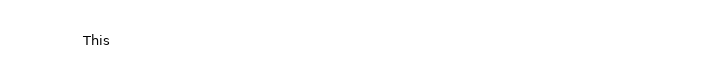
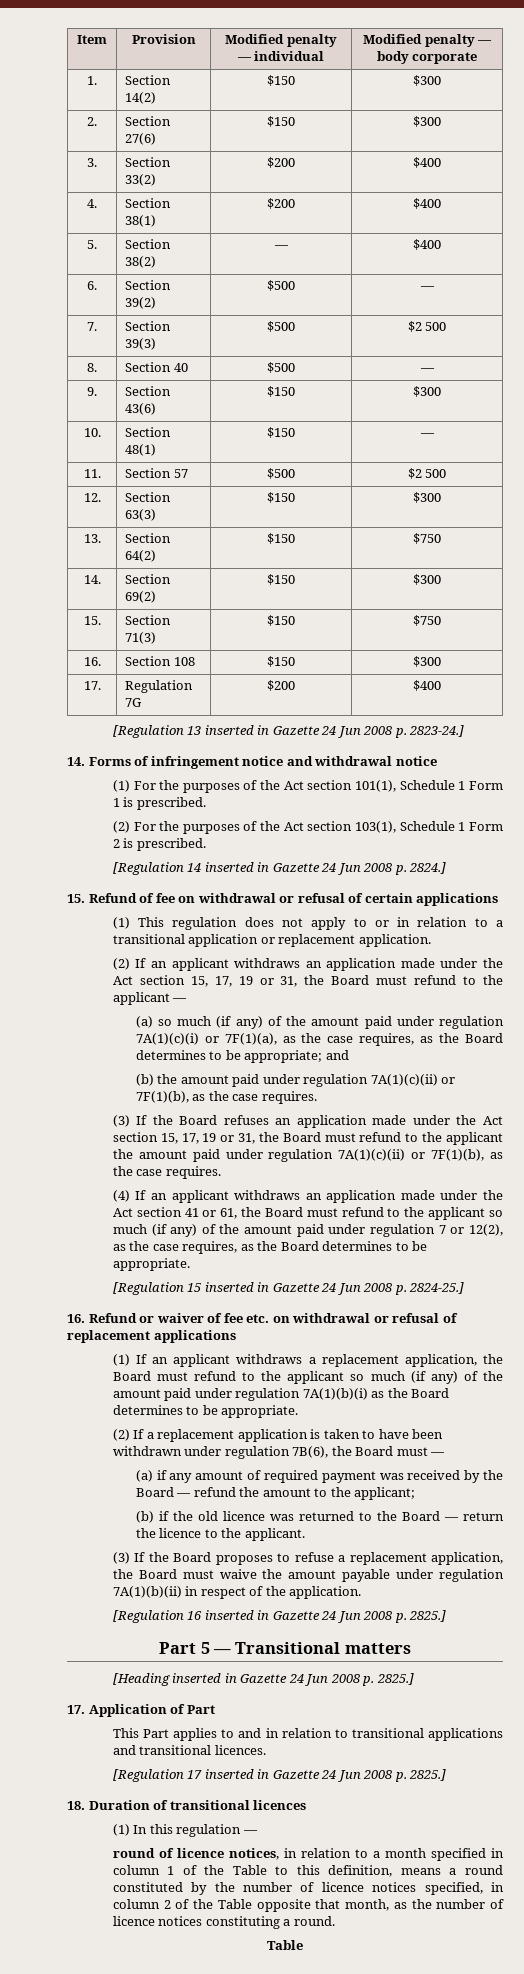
- This
+ Item | Provision | Modified penalty — individual | Modified penalty — body corporate
+ 1. | Section 14(2) | $150 | $300
+ 2. | Section 27(6) | $150 | $300
+ 3. | Section 33(2) | $200 | $400
+ 4. | Section 38(1) | $200 | $400
+ 5. | Section 38(2) | — | $400
+ 6. | Section 39(2) | $500 | —
+ 7. | Section 39(3) | $500 | $2 500
+ 8. | Section 40 | $500 | —
+ 9. | Section 43(6) | $150 | $300
+ 10. | Section 48(1) | $150 | —
+ 11. | Section 57 | $500 | $2 500
+ 12. | Section 63(3) | $150 | $300
+ 13. | Section 64(2) | $150 | $750
+ 14. | Section 69(2) | $150 | $300
+ 15. | Section 71(3) | $150 | $750
+ 16. | Section 108 | $150 | $300
+ 17. | Regulation 7G | $200 | $400
+ [Regulation 13 inserted in Gazette 24 Jun 2008 p. 2823-24.]
+ 14. Forms of infringement notice and withdrawal notice
+ (1) For the purposes of the Act section 101(1), Schedule 1 Form 1 is prescribed.
+ (2) For the purposes of the Act section 103(1), Schedule 1 Form 2 is prescribed.
+ [Regulation 14 inserted in Gazette 24 Jun 2008 p. 2824.]
+ 15. Refund of fee on withdrawal or refusal of certain applications
+ (1) This regulation does not apply to or in relation to a transitional application or replacement application.
+ (2) If an applicant withdraws an application made under the Act section 15, 17, 19 or 31, the Board must refund to the applicant —
+ (a) so much (if any) of the amount paid under regulation 7A(1)(c)(i) or 7F(1)(a), as the case requires, as the Board determines to be appropriate; and
+ (b) the amount paid under regulation 7A(1)(c)(ii) or 7F(1)(b), as the case requires.
+ (3) If the Board refuses an application made under the Act section 15, 17, 19 or 31, the Board must refund to the applicant the amount paid under regulation 7A(1)(c)(ii) or 7F(1)(b), as the case requires.
+ (4) If an applicant withdraws an application made under the Act section 41 or 61, the Board must refund to the applicant so much (if any) of the amount paid under regulation 7 or 12(2), as the case requires, as the Board determines to be appropriate.
+ [Regulation 15 inserted in Gazette 24 Jun 2008 p. 2824-25.]
+ 16. Refund or waiver of fee etc. on withdrawal or refusal of replacement applications
+ (1) If an applicant withdraws a replacement application, the Board must refund to the applicant so much (if any) of the amount paid under regulation 7A(1)(b)(i) as the Board determines to be appropriate.
+ (2) If a replacement application is taken to have been withdrawn under regulation 7B(6), the Board must —
+ (a) if any amount of required payment was received by the Board — refund the amount to the applicant;
+ (b) if the old licence was returned to the Board — return the licence to the applicant.
+ (3) If the Board proposes to refuse a replacement application, the Board must waive the amount payable under regulation 7A(1)(b)(ii) in respect of the application.
+ [Regulation 16 inserted in Gazette 24 Jun 2008 p. 2825.]
+ Part 5 — Transitional matters
+ [Heading inserted in Gazette 24 Jun 2008 p. 2825.]
+ 17. Application of Part
+ This Part applies to and in relation to transitional applications and transitional licences.
+ [Regulation 17 inserted in Gazette 24 Jun 2008 p. 2825.]
+ 18. Duration of transitional licences
+ (1) In this regulation —
+ round of licence notices, in relation to a month specified in column 1 of the Table to this definition, means a round constituted by the number of licence notices specified, in column 2 of the Table opposite that month, as the number of licence notices constituting a round.
+ Table

